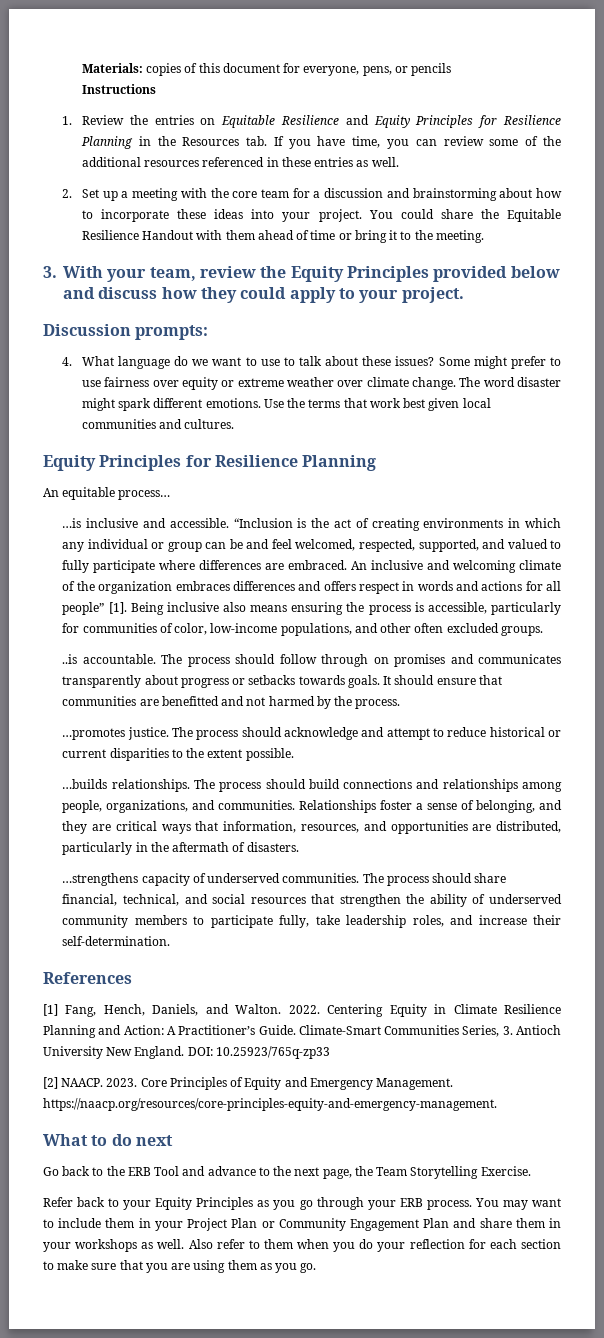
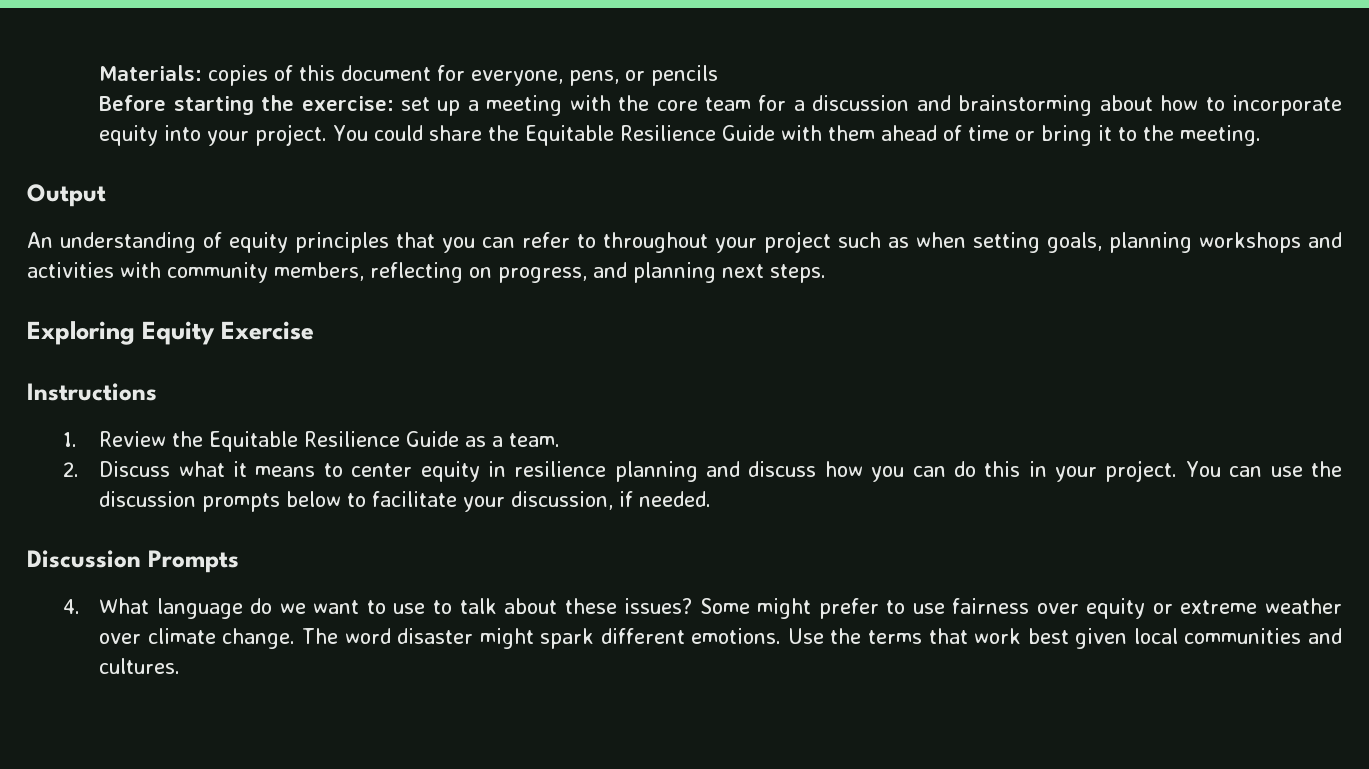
- Instructions
- 1. Review the entries on Equitable Resilience and Equity Principles for Resilience Planning in the Resources tab. If you have time, you can review some of the additional resources referenced in these entries as well.
- 2. Set up a meeting with the core team for a discussion and brainstorming about how to incorporate these ideas into your project.
+ Before starting the exercise: set up a meeting with the core team for a discussion and brainstorming about how to incorporate equity into your project.
- You could share the Equitable Resilience Handout with them ahead of time or bring it to the meeting.
+ You could share the Equitable Resilience Guide with them ahead of time or bring it to the meeting.
- 3. With your team, review the Equity Principles provided below and discuss how they could apply to your project.
+ Output
+ An understanding of equity principles that you can refer to throughout your project such as when setting goals, planning workshops and activities with community members, reflecting on progress, and planning next steps.
+ Exploring Equity Exercise
+ Instructions
+ 1. Review the Equitable Resilience Guide as a team.
+ 2. Discuss what it means to center equity in resilience planning and discuss how you can do this in your project. You can use the discussion prompts below to facilitate your discussion, if needed.
- Discussion prompts:
+ Discussion Prompts
  Use the terms that work best given local communities and cultures.
- Equity Principles for Resilience Planning
- An equitable process…
- …is inclusive and accessible. “Inclusion is the act of creating environments in which any individual or group can be and feel welcomed, respected, supported, and valued to fully participate where differences are embraced. An inclusive and welcoming climate of the organization embraces differences and offers respect in words and actions for all people” [1]. Being inclusive also means ensuring the process is accessible, particularly for communities of color, low-income populations, and other often excluded groups.
- ..is accountable. The process should follow through on promises and communicates transparently about progress or setbacks towards goals. It should ensure that communities are benefitted and not harmed by the process.
- …promotes justice. The process should acknowledge and attempt to reduce historical or current disparities to the extent possible.
- …builds relationships. The process should build connections and relationships among people, organizations, and communities. Relationships foster a sense of belonging, and they are critical ways that information, resources, and opportunities are distributed, particularly in the aftermath of disasters.
- …strengthens capacity of underserved communities. The process should share financial, technical, and social resources that strengthen the ability of underserved community members to participate fully, take leadership roles, and increase their self-determination.
- References
- [1] Fang, Hench, Daniels, and Walton. 2022. Centering Equity in Climate Resilience Planning and Action: A Practitioner’s Guide. Climate-Smart Communities Series, 3. Antioch University New England. DOI: 10.25923/765q-zp33
- [2] NAACP. 2023. Core Principles of Equity and Emergency Management. https://naacp.org/resources/core-principles-equity-and-emergency-management.
- What to do next
- Go back to the ERB Tool and advance to the next page, the Team Storytelling Exercise.
- Refer back to your Equity Principles as you go through your ERB process. You may want to include them in your Project Plan or Community Engagement Plan and share them in your workshops as well. Also refer to them when you do your reflection for each section to make sure that you are using them as you go.

